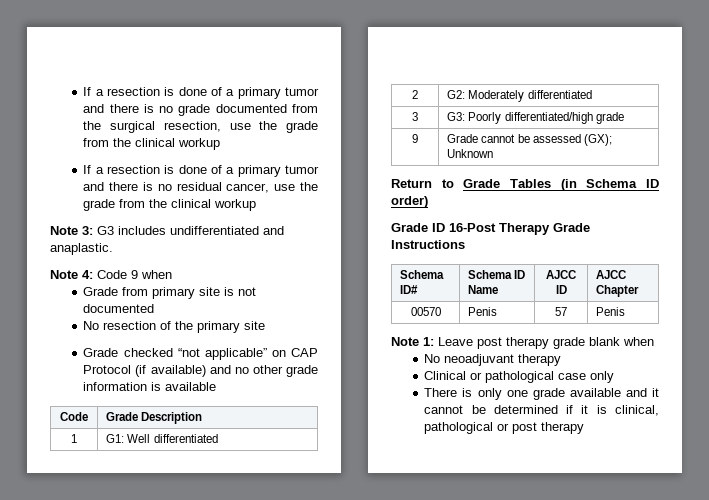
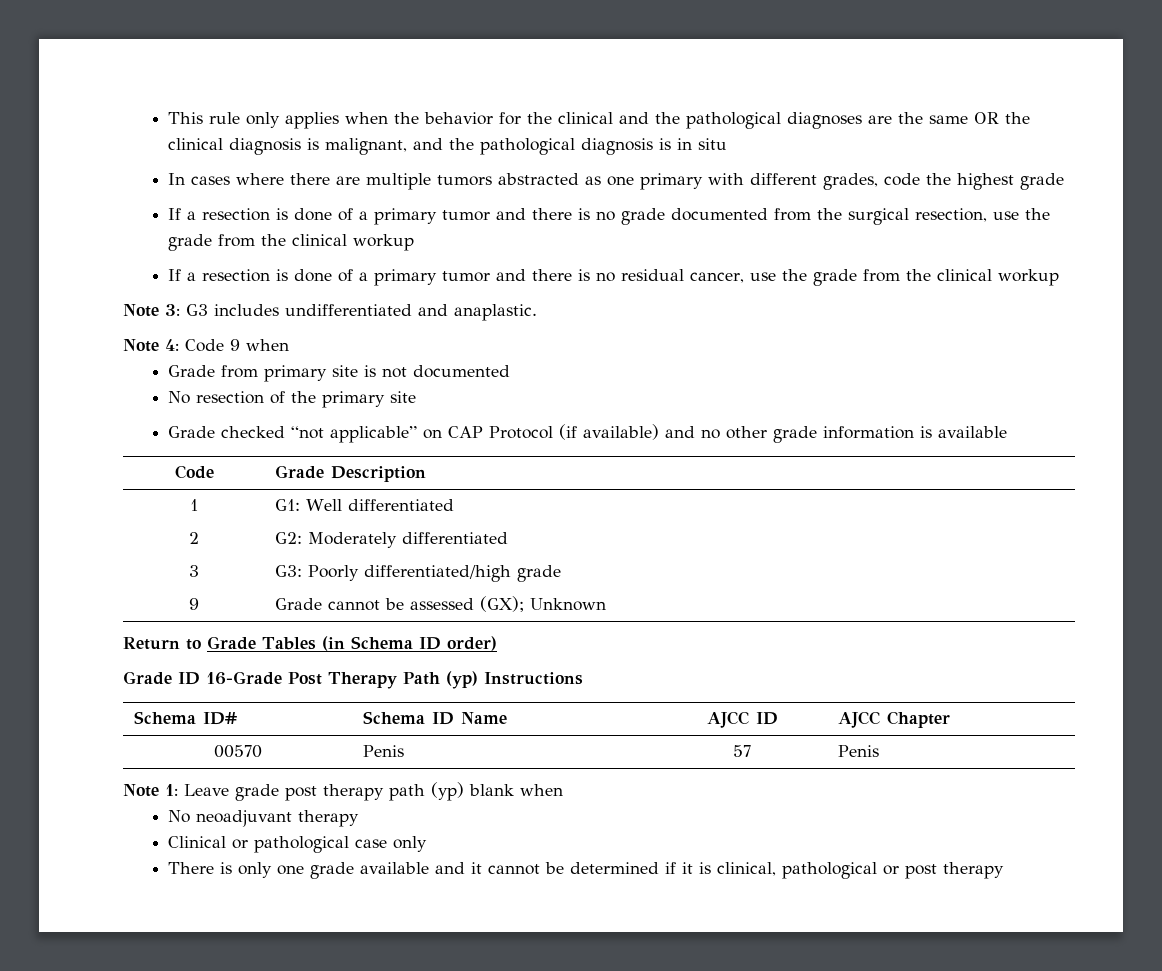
+ This rule only applies when the behavior for the clinical and the pathological diagnoses are the same OR the clinical diagnosis is malignant, and the pathological diagnosis is in situ
+ In cases where there are multiple tumors abstracted as one primary with different grades, code the highest grade
- Grade ID 16-Post Therapy Grade Instructions
+ Grade ID 16-Grade Post Therapy Path (yp) Instructions
- Note 1: Leave post therapy grade blank when
+ Note 1: Leave grade post therapy path (yp) blank when

